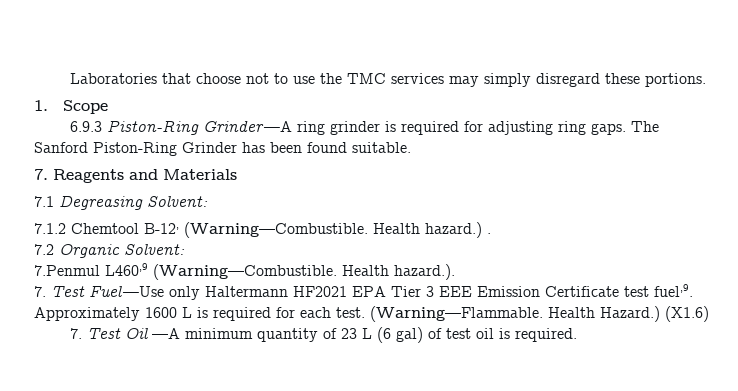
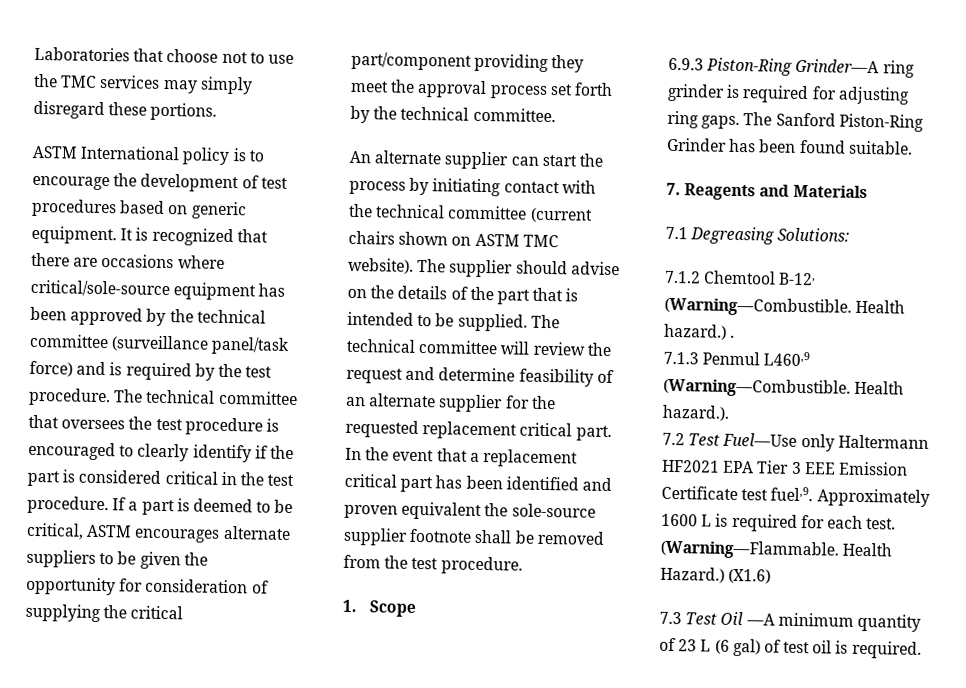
+ ASTM International policy is to encourage the development of test procedures based on generic equipment. It is recognized that there are occasions where critical/sole-source equipment has been approved by the technical committee (surveillance panel/task force) and is required by the test procedure. The technical committee that oversees the test procedure is encouraged to clearly identify if the part is considered critical in the test procedure. If a part is deemed to be critical, ASTM encourages alternate suppliers to be given the opportunity for consideration of supplying the critical part/component providing they meet the approval process set forth by the technical committee.
+ An alternate supplier can start the process by initiating contact with the technical committee (current chairs shown on ASTM TMC website). The supplier should advise on the details of the part that is intended to be supplied. The technical committee will review the request and determine feasibility of an alternate supplier for the requested replacement critical part. In the event that a replacement critical part has been identified and proven equivalent the sole-source supplier footnote shall be removed from the test procedure.
- 7.1 Degreasing Solvent:
+ 7.1 Degreasing Solutions:
- 7.2 Organic Solvent:
- 7.Penmul L460,9 (Warning—Combustible.
+ 7.1.3 Penmul L460,9 (Warning—Combustible.
- 7. Test Fuel—Use only Haltermann HF2021 EPA Tier 3 EEE Emission Certificate test fuel,9.
+ 7.2 Test Fuel—Use only Haltermann HF2021 EPA Tier 3 EEE Emission Certificate test fuel,9.
- 7. Test Oil —A minimum quantity of 23 L (6 gal) of test oil is required.
+ 7.3 Test Oil —A minimum quantity of 23 L (6 gal) of test oil is required.

